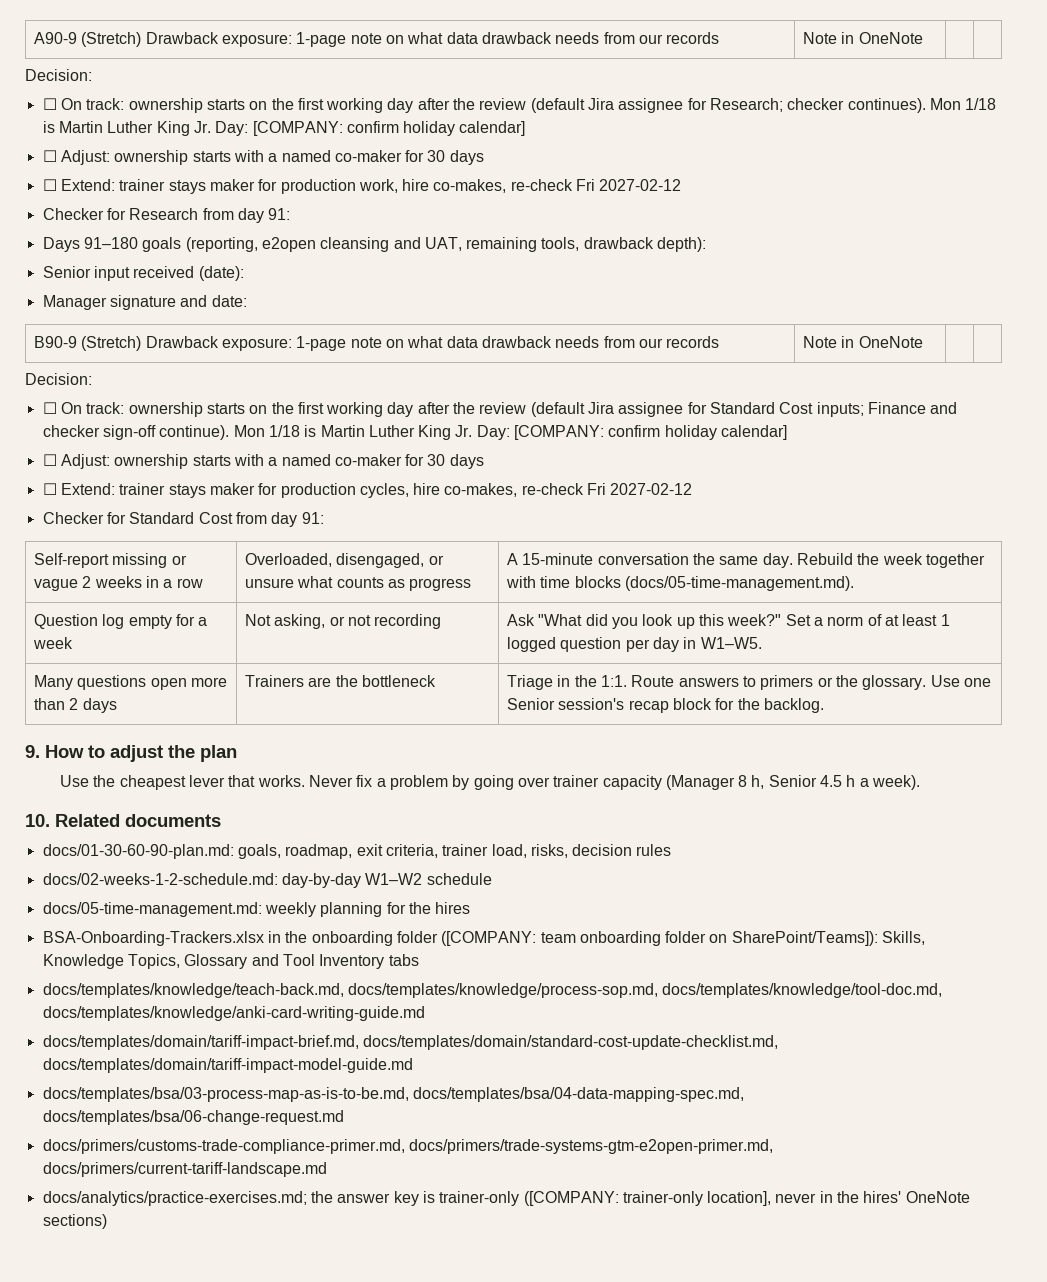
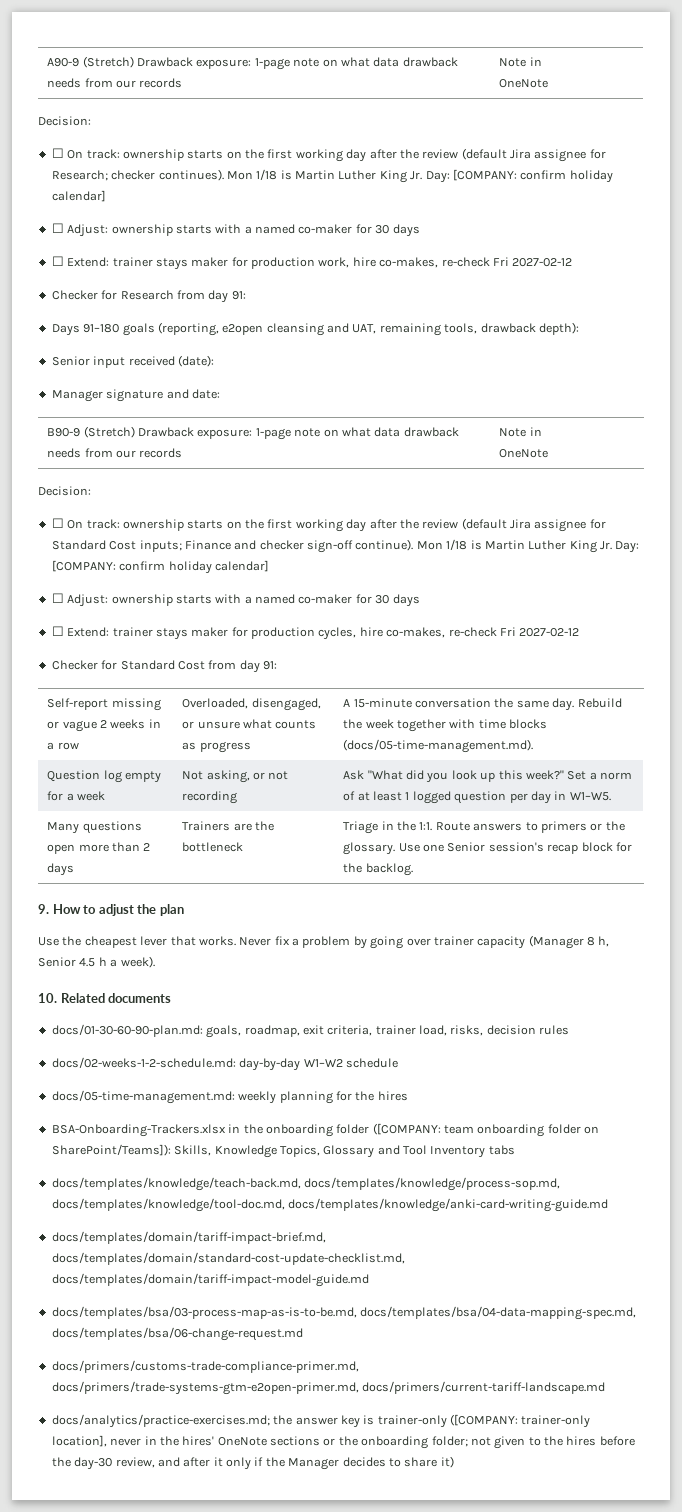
- docs/analytics/practice-exercises.md; the answer key is trainer-only ([COMPANY: trainer-only location], never in the hires' OneNote sections)
+ docs/analytics/practice-exercises.md; the answer key is trainer-only ([COMPANY: trainer-only location], never in the hires' OneNote sections or the onboarding folder; not given to the hires before the day-30 review, and after it only if the Manager decides to share it)

